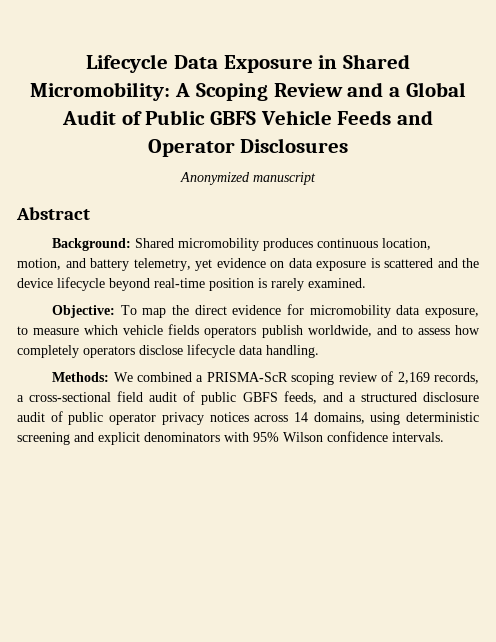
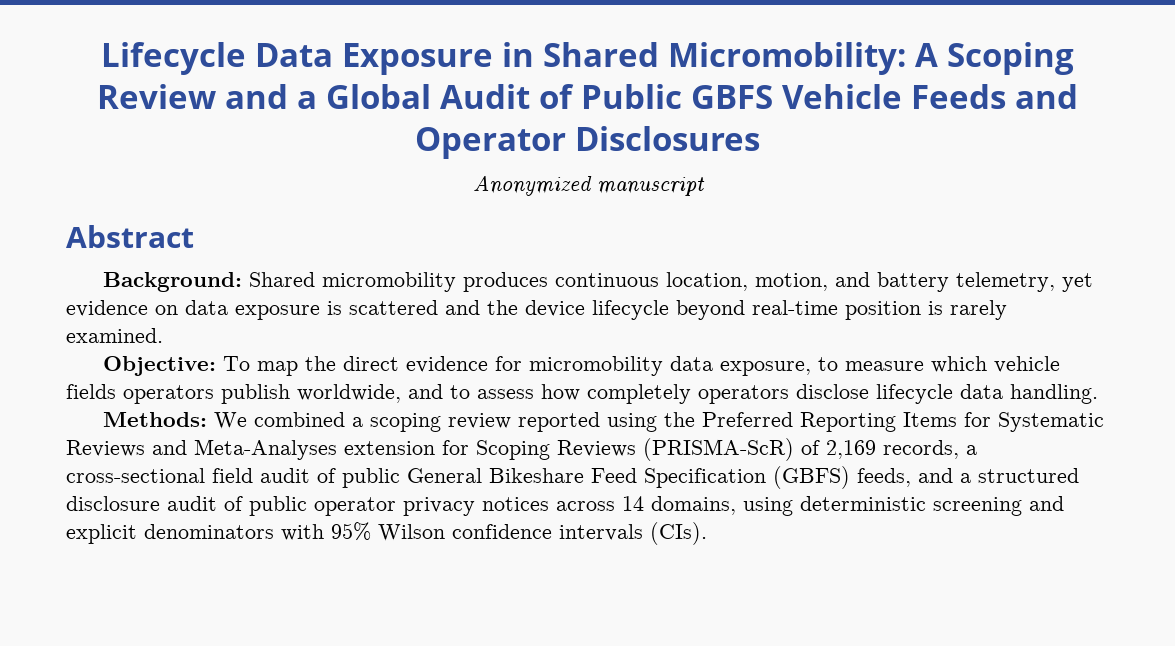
- Methods: We combined a PRISMA-ScR scoping review of 2,169 records, a cross-sectional field audit of public GBFS feeds, and a structured disclosure audit of public operator privacy notices across 14 domains, using deterministic screening and explicit denominators with 95% Wilson confidence intervals.
+ Methods: We combined a scoping review reported using the Preferred Reporting Items for Systematic Reviews and Meta-Analyses extension for Scoping Reviews (PRISMA-ScR) of 2,169 records, a cross-sectional field audit of public General Bikeshare Feed Specification (GBFS) feeds, and a structured disclosure audit of public operator privacy notices across 14 domains, using deterministic screening and explicit denominators with 95% Wilson confidence intervals (CIs).

